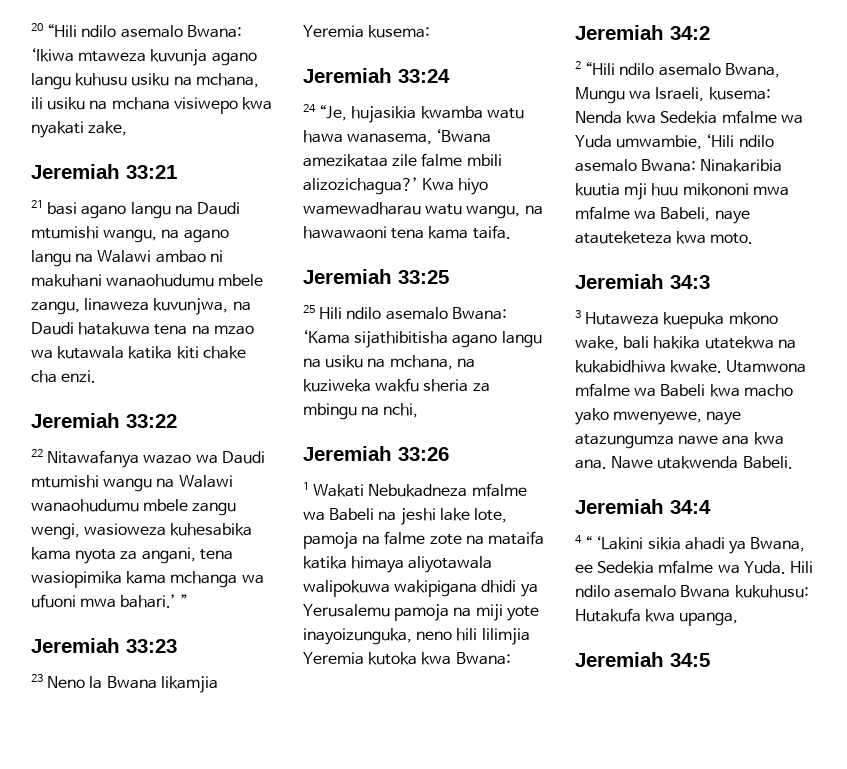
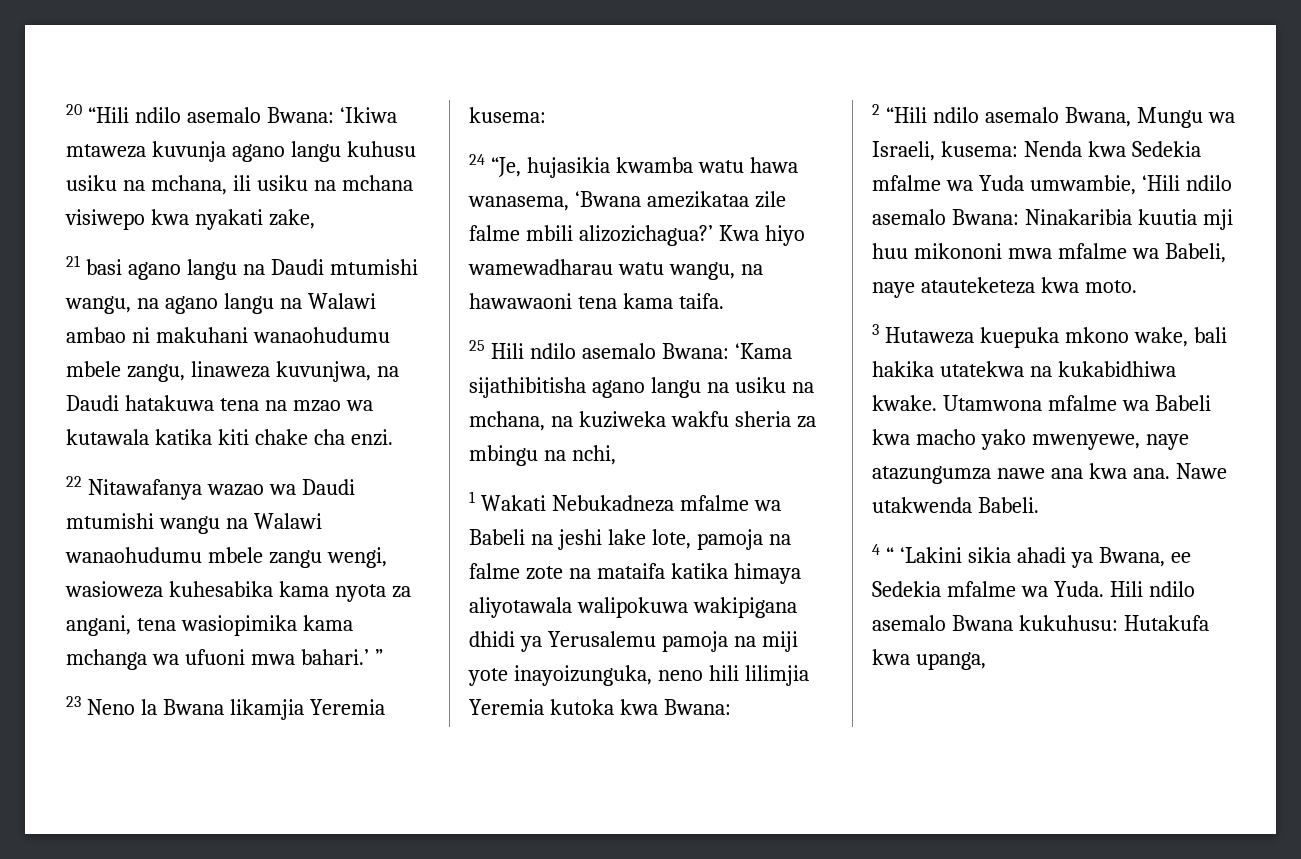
- Jeremiah 33:21
- Jeremiah 33:22
- Jeremiah 33:23
- Jeremiah 33:24
- Jeremiah 33:25
- Jeremiah 33:26
- Jeremiah 34:2
- Jeremiah 34:3
- Jeremiah 34:4
- Jeremiah 34:5

